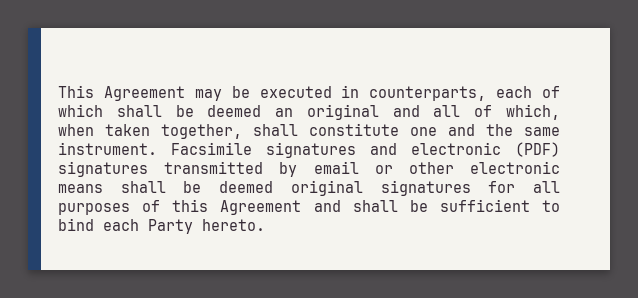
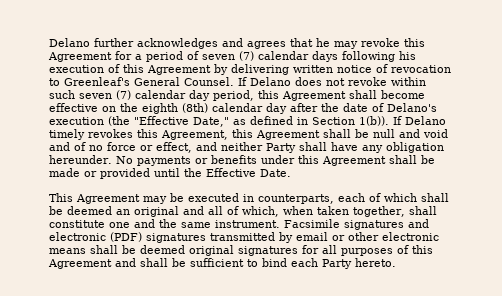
+ Delano further acknowledges and agrees that he may revoke this Agreement for a period of seven (7) calendar days following his execution of this Agreement by delivering written notice of revocation to Greenleaf's General Counsel. If Delano does not revoke within such seven (7) calendar day period, this Agreement shall become effective on the eighth (8th) calendar day after the date of Delano's execution (the "Effective Date," as defined in Section 1(b)). If Delano timely revokes this Agreement, this Agreement shall be null and void and of no force or effect, and neither Party shall have any obligation hereunder. No payments or benefits under this Agreement shall be made or provided until the Effective Date.

